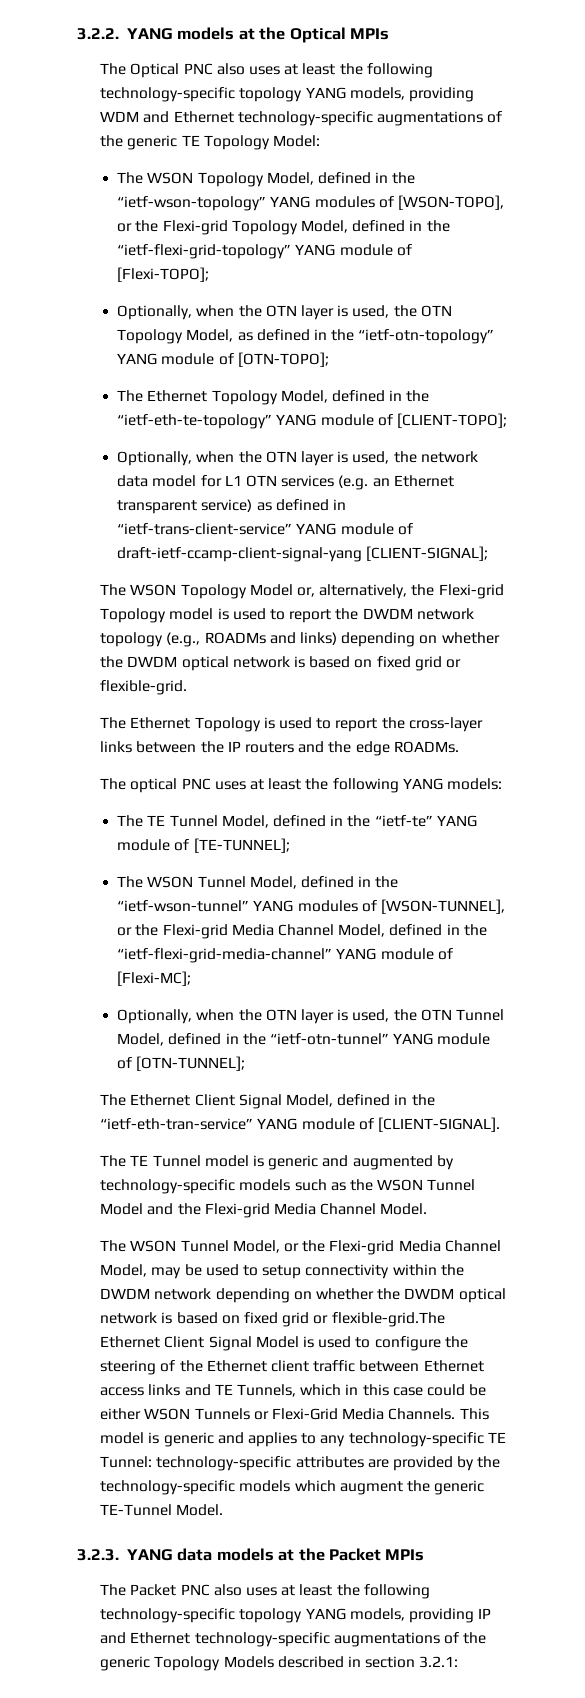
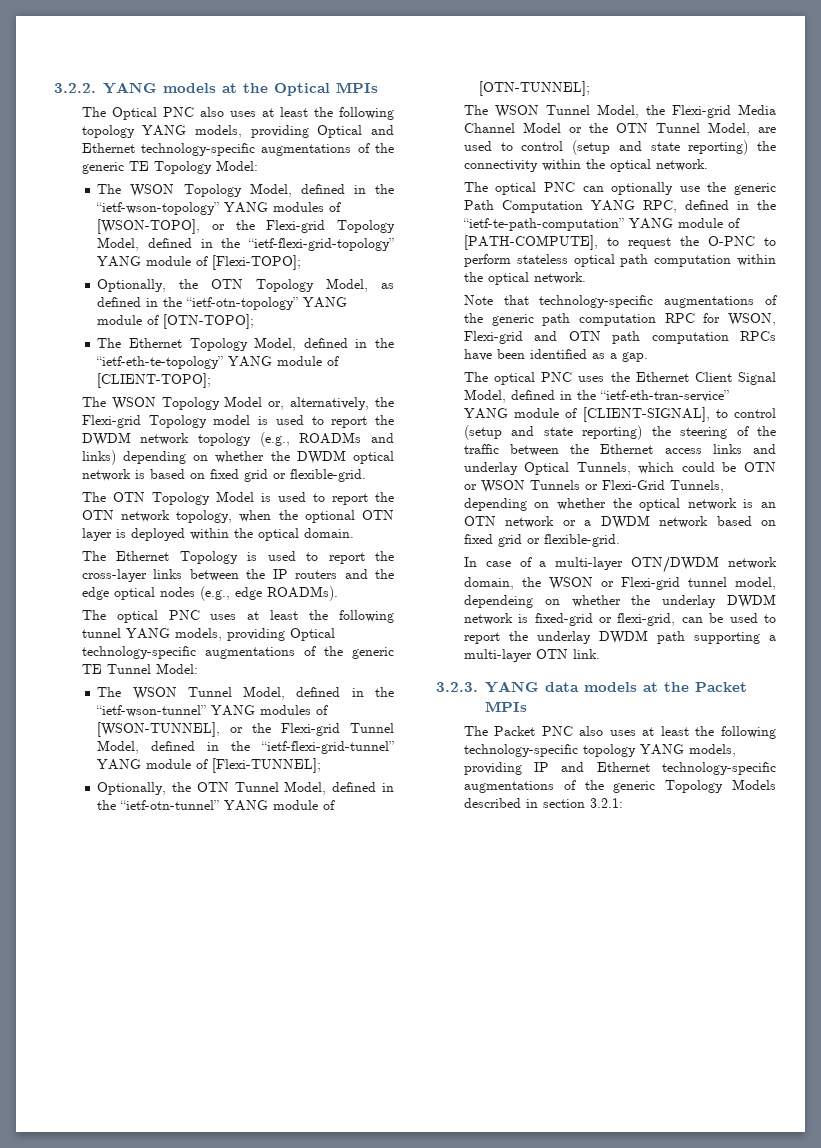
- The Optical PNC also uses at least the following technology-specific topology YANG models, providing WDM and Ethernet technology-specific augmentations of the generic TE Topology Model:
+ The Optical PNC also uses at least the following topology YANG models, providing Optical and Ethernet technology-specific augmentations of the generic TE Topology Model:
- Optionally, when the OTN layer is used, the OTN Topology Model, as defined in the “ietf-otn-topology” YANG module of [OTN-TOPO];
+ Optionally, the OTN Topology Model, as defined in the “ietf-otn-topology” YANG module of [OTN-TOPO];
- Optionally, when the OTN layer is used, the network data model for L1 OTN services (e.g. an Ethernet transparent service) as defined in “ietf-trans-client-service” YANG module of draft-ietf-ccamp-client-signal-yang [CLIENT-SIGNAL];
+ The OTN Topology Model is used to report the OTN network topology, when the optional OTN layer is deployed within the optical domain.
- The Ethernet Topology is used to report the cross-layer links between the IP routers and the edge ROADMs.
+ The Ethernet Topology is used to report the cross-layer links between the IP routers and the edge optical nodes (e.g., edge ROADMs).
- The optical PNC uses at least the following YANG models:
- The TE Tunnel Model, defined in the “ietf-te” YANG module of [TE-TUNNEL];
+ The optical PNC uses at least the following tunnel YANG models, providing Optical technology-specific augmentations of the generic TE Tunnel Model:
- The WSON Tunnel Model, defined in the “ietf-wson-tunnel” YANG modules of [WSON-TUNNEL], or the Flexi-grid Media Channel Model, defined in the “ietf-flexi-grid-media-channel” YANG module of [Flexi-MC];
- Optionally, when the OTN layer is used, the OTN Tunnel Model, defined in the “ietf-otn-tunnel” YANG module of [OTN-TUNNEL];
+ The WSON Tunnel Model, defined in the “ietf-wson-tunnel” YANG modules of [WSON-TUNNEL], or the Flexi-grid Tunnel Model, defined in the “ietf-flexi-grid-tunnel” YANG module of [Flexi-TUNNEL];
+ Optionally, the OTN Tunnel Model, defined in the “ietf-otn-tunnel” YANG module of [OTN-TUNNEL];
- The Ethernet Client Signal Model, defined in the “ietf-eth-tran-service” YANG module of [CLIENT-SIGNAL].
- The TE Tunnel model is generic and augmented by technology-specific models such as the WSON Tunnel Model and the Flexi-grid Media Channel Model.
- The WSON Tunnel Model, or the Flexi-grid Media Channel Model, may be used to setup connectivity within the DWDM network depending on whether the DWDM optical network is based on fixed grid or flexible-grid.The Ethernet Client Signal Model is used to configure the steering of the Ethernet client traffic between Ethernet access links and TE Tunnels, which in this case could be either WSON Tunnels or Flexi-Grid Media Channels. This model is generic and applies to any technology-specific TE Tunnel: technology-specific attributes are provided by the technology-specific models which augment the generic TE-Tunnel Model.
+ The WSON Tunnel Model, the Flexi-grid Media Channel Model or the OTN Tunnel Model, are used to control (setup and state reporting) the connectivity within the optical network.
+ The optical PNC can optionally use the generic Path Computation YANG RPC, defined in the “ietf-te-path-computation” YANG module of [PATH-COMPUTE], to request the O-PNC to perform stateless optical path computation within the optical network.
+ Note that technology-specific augmentations of the generic path computation RPC for WSON, Flexi-grid and OTN path computation RPCs have been identified as a gap.
+ The optical PNC uses the Ethernet Client Signal Model, defined in the “ietf-eth-tran-service” YANG module of [CLIENT-SIGNAL], to control (setup and state reporting) the steering of the traffic between the Ethernet access links and underlay Optical Tunnels, which could be OTN or WSON Tunnels or Flexi-Grid Tunnels, depending on whether the optical network is an OTN network or a DWDM network based on fixed grid or flexible-grid.
+ In case of a multi-layer OTN/DWDM network domain, the WSON or Flexi-grid tunnel model, dependeing on whether the underlay DWDM network is fixed-grid or flexi-grid, can be used to report the underlay DWDM path supporting a multi-layer OTN link.

